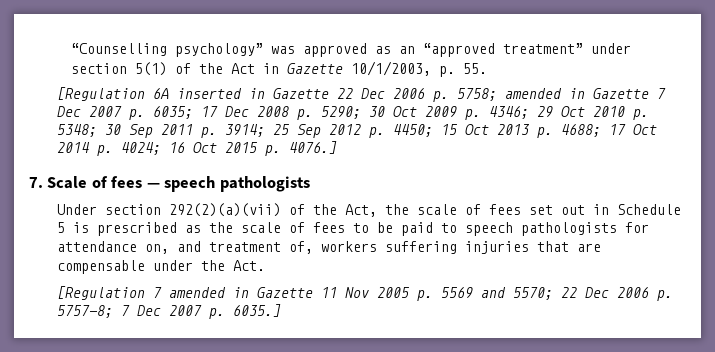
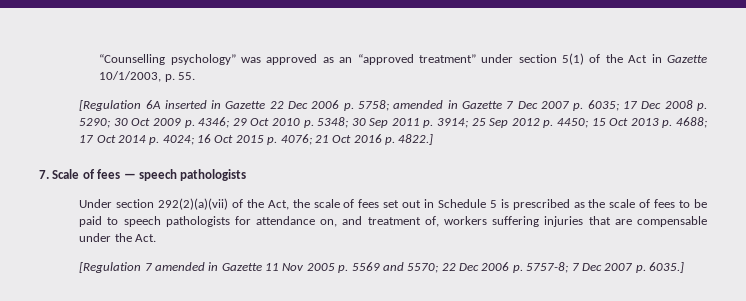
- [Regulation 6A inserted in Gazette 22 Dec 2006 p. 5758; amended in Gazette 7 Dec 2007 p. 6035; 17 Dec 2008 p. 5290; 30 Oct 2009 p. 4346; 29 Oct 2010 p. 5348; 30 Sep 2011 p. 3914; 25 Sep 2012 p. 4450; 15 Oct 2013 p. 4688; 17 Oct 2014 p. 4024; 16 Oct 2015 p. 4076.]
+ [Regulation 6A inserted in Gazette 22 Dec 2006 p. 5758; amended in Gazette 7 Dec 2007 p. 6035; 17 Dec 2008 p. 5290; 30 Oct 2009 p. 4346; 29 Oct 2010 p. 5348; 30 Sep 2011 p. 3914; 25 Sep 2012 p. 4450; 15 Oct 2013 p. 4688; 17 Oct 2014 p. 4024; 16 Oct 2015 p. 4076; 21 Oct 2016 p. 4822.]

